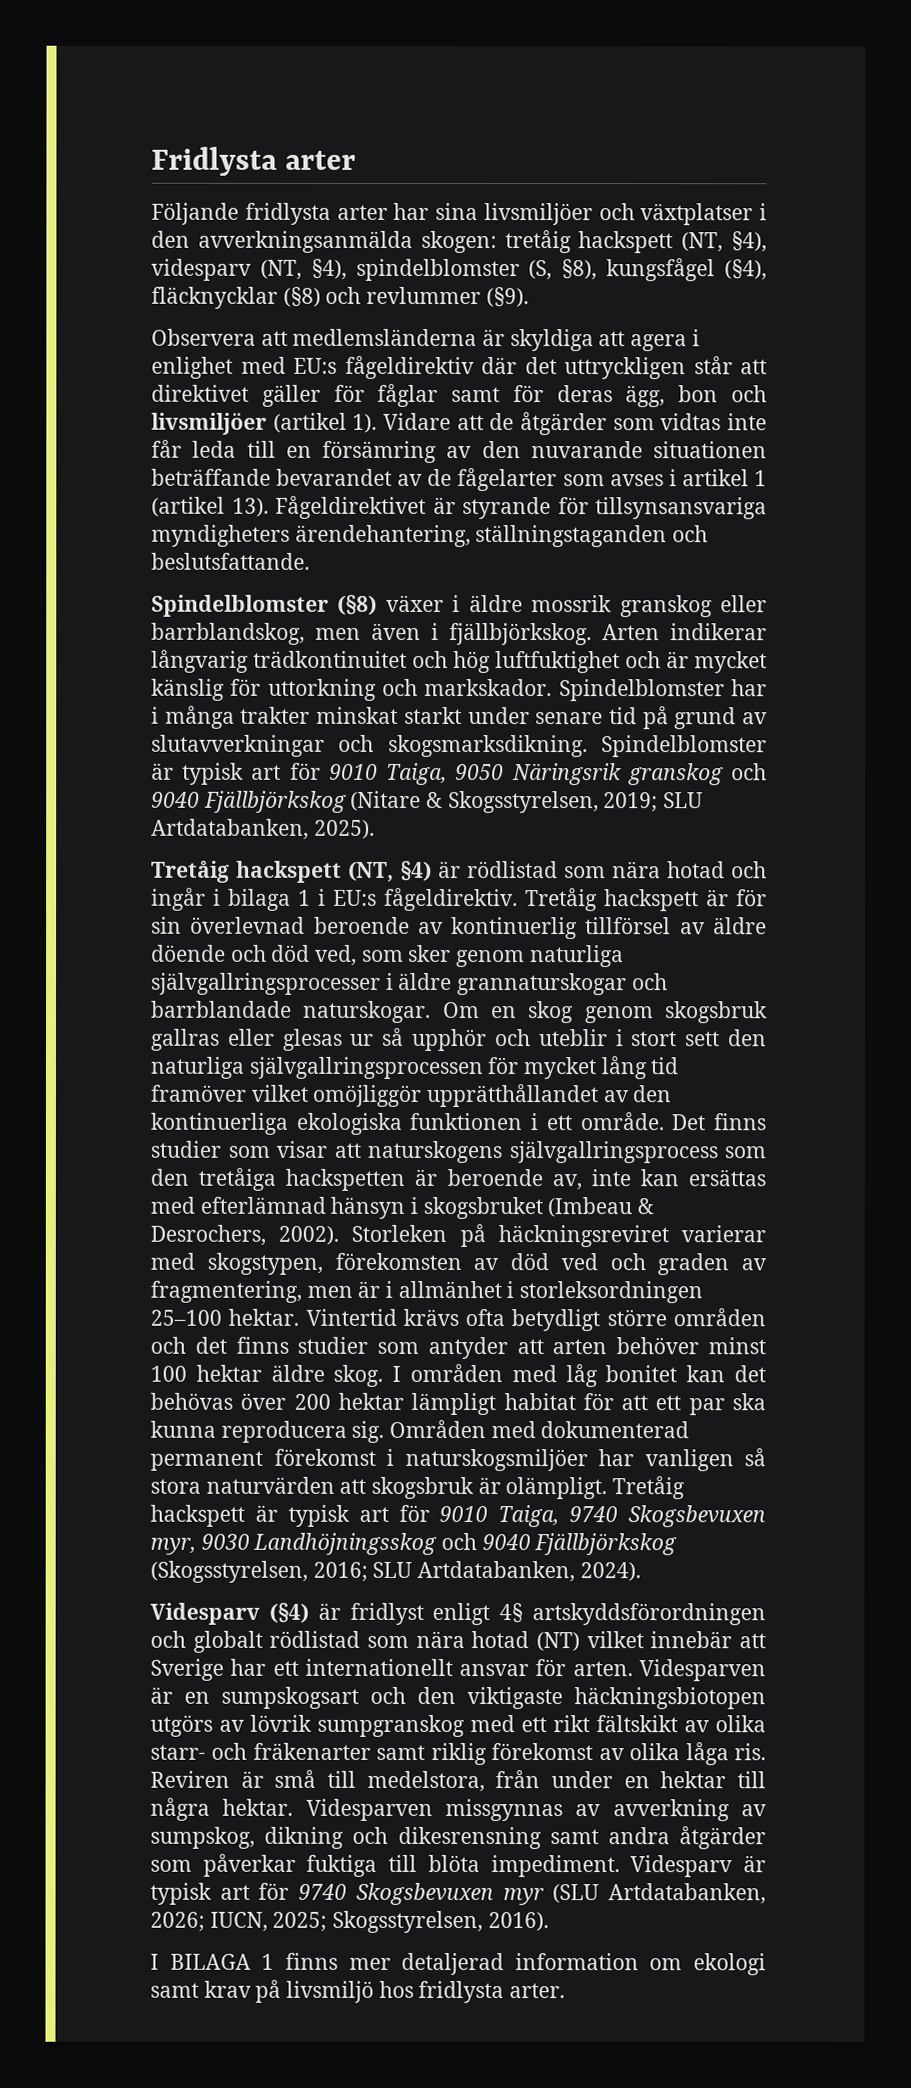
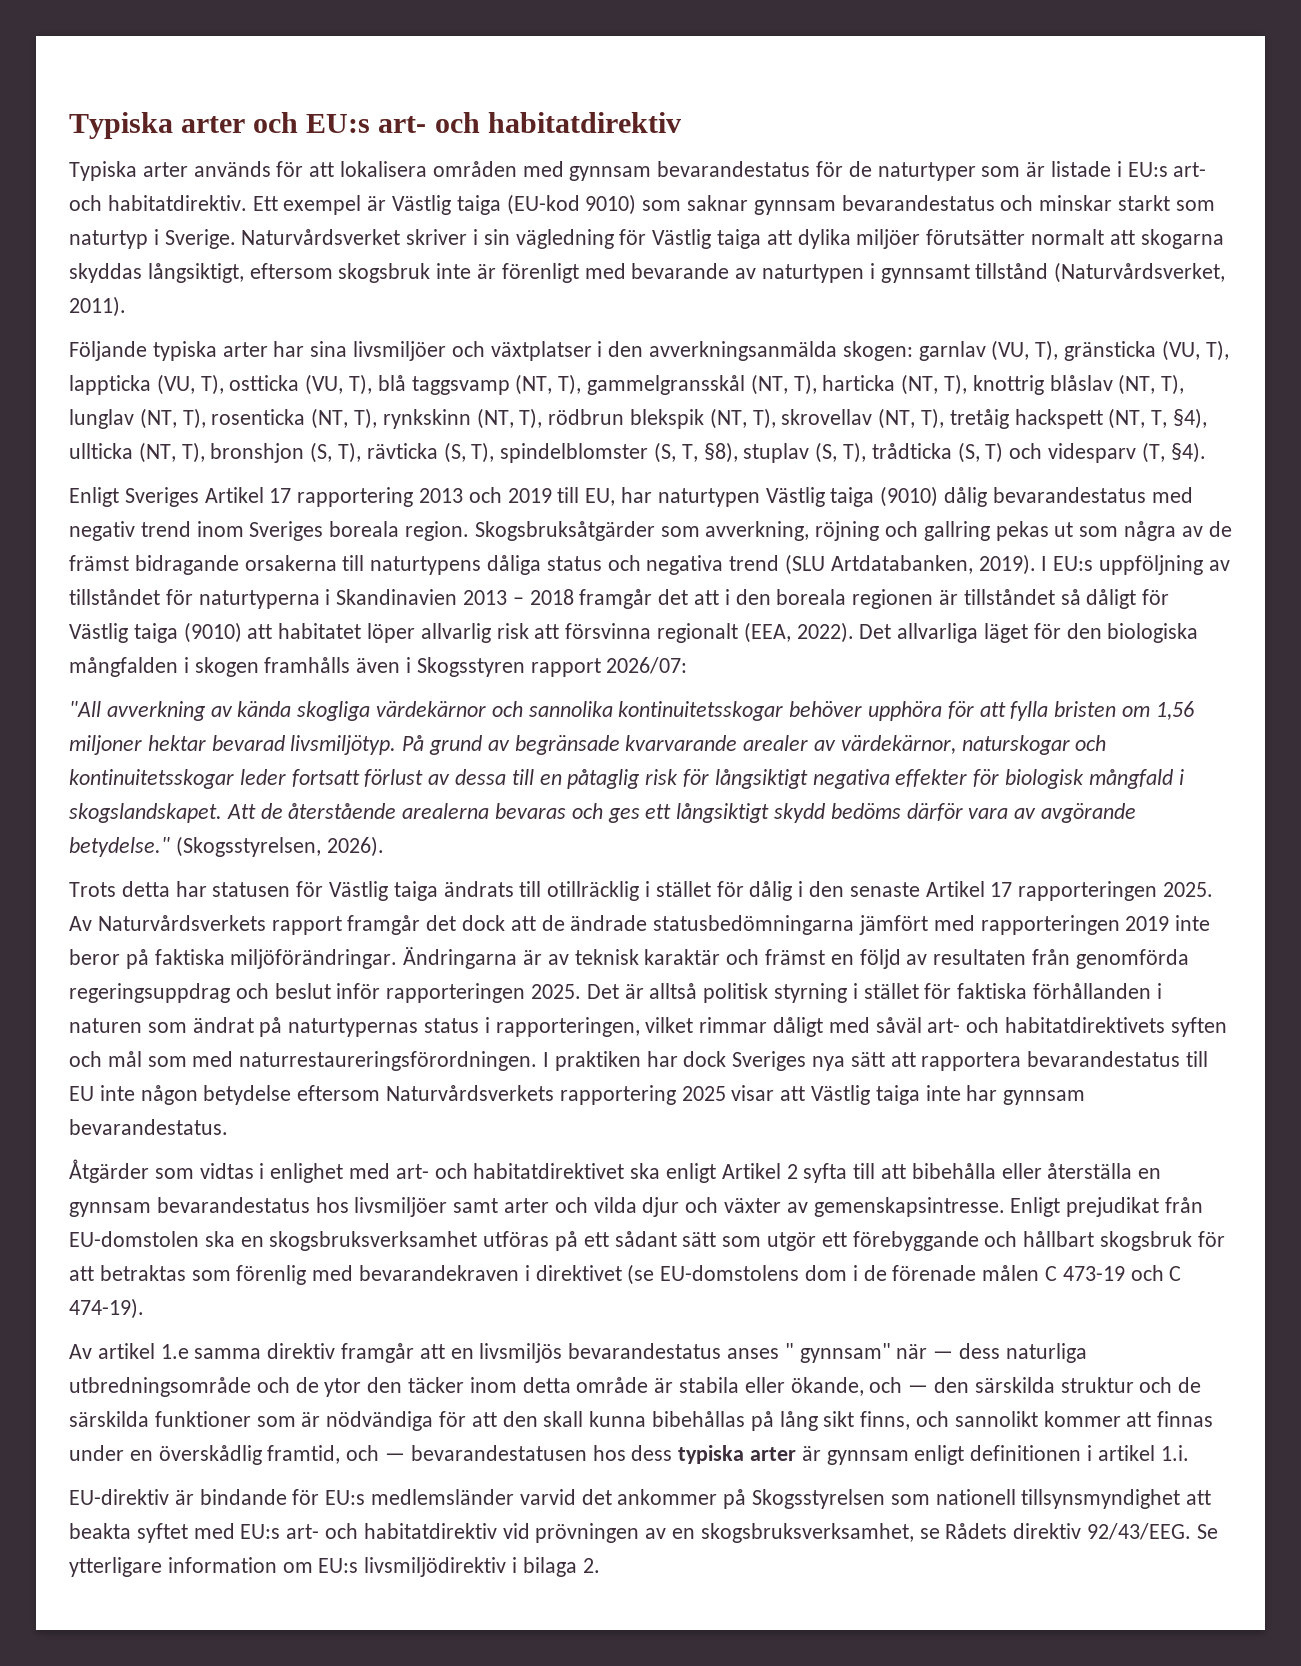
- Fridlysta arter
+ Typiska arter och EU:s art- och habitatdirektiv
+ Typiska arter används för att lokalisera områden med gynnsam bevarandestatus för de naturtyper som är listade i EU:s art- och habitatdirektiv. Ett exempel är Västlig taiga (EU-kod 9010) som saknar gynnsam bevarandestatus och minskar starkt som naturtyp i Sverige. Naturvårdsverket skriver i sin vägledning för Västlig taiga att dylika miljöer förutsätter normalt att skogarna skyddas långsiktigt, eftersom skogsbruk inte är förenligt med bevarande av naturtypen i gynnsamt tillstånd (Naturvårdsverket, 2011).
- Följande fridlysta arter har sina livsmiljöer och växtplatser i den avverkningsanmälda skogen: tretåig hackspett (NT, §4), videsparv (NT, §4), spindelblomster (S, §8), kungsfågel (§4), fläcknycklar (§8) och revlummer (§9).
- Observera att medlemsländerna är skyldiga att agera i enlighet med EU:s fågeldirektiv där det uttryckligen står att direktivet gäller för fåglar samt för deras ägg, bon och livsmiljöer (artikel 1). Vidare att de åtgärder som vidtas inte får leda till en försämring av den nuvarande situationen beträffande bevarandet av de fågelarter som avses i artikel 1 (artikel 13). Fågeldirektivet är styrande för tillsynsansvariga myndigheters ärendehantering, ställningstaganden och beslutsfattande.
- Spindelblomster (§8) växer i äldre mossrik granskog eller barrblandskog, men även i fjällbjörkskog. Arten indikerar långvarig trädkontinuitet och hög luftfuktighet och är mycket känslig för uttorkning och markskador. Spindelblomster har i många trakter minskat starkt under senare tid på grund av slutavverkningar och skogsmarksdikning. Spindelblomster är typisk art för 9010 Taiga, 9050 Näringsrik granskog och 9040 Fjällbjörkskog (Nitare & Skogsstyrelsen, 2019; SLU Artdatabanken, 2025).
- Tretåig hackspett (NT, §4) är rödlistad som nära hotad och ingår i bilaga 1 i EU:s fågeldirektiv. Tretåig hackspett är för sin överlevnad beroende av kontinuerlig tillförsel av äldre döende och död ved, som sker genom naturliga självgallringsprocesser i äldre grannaturskogar och barrblandade naturskogar. Om en skog genom skogsbruk gallras eller glesas ur så upphör och uteblir i stort sett den naturliga självgallringsprocessen för mycket lång tid framöver vilket omöjliggör upprätthållandet av den kontinuerliga ekologiska funktionen i ett område. Det finns studier som visar att naturskogens självgallringsprocess som den tretåiga hackspetten är beroende av, inte kan ersättas med efterlämnad hänsyn i skogsbruket (Imbeau & Desrochers, 2002). Storleken på häckningsreviret varierar med skogstypen, förekomsten av död ved och graden av fragmentering, men är i allmänhet i storleksordningen 25–100 hektar. Vintertid krävs ofta betydligt större områden och det finns studier som antyder att arten behöver minst 100 hektar äldre skog. I områden med låg bonitet kan det behövas över 200 hektar lämpligt habitat för att ett par ska kunna reproducera sig. Områden med dokumenterad permanent förekomst i naturskogsmiljöer har vanligen så stora naturvärden att skogsbruk är olämpligt. Tretåig hackspett är typisk art för 9010 Taiga, 9740 Skogsbevuxen myr, 9030 Landhöjningsskog och 9040 Fjällbjörkskog (Skogsstyrelsen, 2016; SLU Artdatabanken, 2024).
- Videsparv (§4) är fridlyst enligt 4§ artskyddsförordningen och globalt rödlistad som nära hotad (NT) vilket innebär att Sverige har ett internationellt ansvar för arten. Videsparven är en sumpskogsart och den viktigaste häckningsbiotopen utgörs av lövrik sumpgranskog med ett rikt fältskikt av olika starr- och fräkenarter samt riklig förekomst av olika låga ris. Reviren är små till medelstora, från under en hektar till några hektar. Videsparven missgynnas av avverkning av sumpskog, dikning och dikesrensning samt andra åtgärder som påverkar fuktiga till blöta impediment. Videsparv är typisk art för 9740 Skogsbevuxen myr (SLU Artdatabanken, 2026; IUCN, 2025; Skogsstyrelsen, 2016).
- I BILAGA 1 finns mer detaljerad information om ekologi samt krav på livsmiljö hos fridlysta arter.
+ Följande typiska arter har sina livsmiljöer och växtplatser i den avverkningsanmälda skogen: garnlav (VU, T), gränsticka (VU, T), lappticka (VU, T), ostticka (VU, T), blå taggsvamp (NT, T), gammelgransskål (NT, T), harticka (NT, T), knottrig blåslav (NT, T), lunglav (NT, T), rosenticka (NT, T), rynkskinn (NT, T), rödbrun blekspik (NT, T), skrovellav (NT, T), tretåig hackspett (NT, T, §4), ullticka (NT, T), bronshjon (S, T), rävticka (S, T), spindelblomster (S, T, §8), stuplav (S, T), trådticka (S, T) och videsparv (T, §4).
+ Enligt Sveriges Artikel 17 rapportering 2013 och 2019 till EU, har naturtypen Västlig taiga (9010) dålig bevarandestatus med negativ trend inom Sveriges boreala region. Skogsbruksåtgärder som avverkning, röjning och gallring pekas ut som några av de främst bidragande orsakerna till naturtypens dåliga status och negativa trend (SLU Artdatabanken, 2019). I EU:s uppföljning av tillståndet för naturtyperna i Skandinavien 2013 – 2018 framgår det att i den boreala regionen är tillståndet så dåligt för Västlig taiga (9010) att habitatet löper allvarlig risk att försvinna regionalt (EEA, 2022). Det allvarliga läget för den biologiska mångfalden i skogen framhålls även i Skogsstyren rapport 2026/07:
+ "All avverkning av kända skogliga värdekärnor och sannolika kontinuitetsskogar behöver upphöra för att fylla bristen om 1,56 miljoner hektar bevarad livsmiljötyp. På grund av begränsade kvarvarande arealer av värdekärnor, naturskogar och kontinuitetsskogar leder fortsatt förlust av dessa till en påtaglig risk för långsiktigt negativa effekter för biologisk mångfald i skogslandskapet. Att de återstående arealerna bevaras och ges ett långsiktigt skydd bedöms därför vara av avgörande betydelse." (Skogsstyrelsen, 2026).
+ Trots detta har statusen för Västlig taiga ändrats till otillräcklig i stället för dålig i den senaste Artikel 17 rapporteringen 2025. Av Naturvårdsverkets rapport framgår det dock att de ändrade statusbedömningarna jämfört med rapporteringen 2019 inte beror på faktiska miljöförändringar. Ändringarna är av teknisk karaktär och främst en följd av resultaten från genomförda regeringsuppdrag och beslut inför rapporteringen 2025. Det är alltså politisk styrning i stället för faktiska förhållanden i naturen som ändrat på naturtypernas status i rapporteringen, vilket rimmar dåligt med såväl art- och habitatdirektivets syften och mål som med naturrestaureringsförordningen. I praktiken har dock Sveriges nya sätt att rapportera bevarandestatus till EU inte någon betydelse eftersom Naturvårdsverkets rapportering 2025 visar att Västlig taiga inte har gynnsam bevarandestatus.
+ Åtgärder som vidtas i enlighet med art- och habitatdirektivet ska enligt Artikel 2 syfta till att bibehålla eller återställa en gynnsam bevarandestatus hos livsmiljöer samt arter och vilda djur och växter av gemenskapsintresse. Enligt prejudikat från EU-domstolen ska en skogsbruksverksamhet utföras på ett sådant sätt som utgör ett förebyggande och hållbart skogsbruk för att betraktas som förenlig med bevarandekraven i direktivet (se EU-domstolens dom i de förenade målen C 473-19 och C 474-19).
+ Av artikel 1.e samma direktiv framgår att en livsmiljös bevarandestatus anses " gynnsam" när — dess naturliga utbredningsområde och de ytor den täcker inom detta område är stabila eller ökande, och — den särskilda struktur och de särskilda funktioner som är nödvändiga för att den skall kunna bibehållas på lång sikt finns, och sannolikt kommer att finnas under en överskådlig framtid, och — bevarandestatusen hos dess typiska arter är gynnsam enligt definitionen i artikel 1.i.
+ EU-direktiv är bindande för EU:s medlemsländer varvid det ankommer på Skogsstyrelsen som nationell tillsynsmyndighet att beakta syftet med EU:s art- och habitatdirektiv vid prövningen av en skogsbruksverksamhet, se Rådets direktiv 92/43/EEG. Se ytterligare information om EU:s livsmiljödirektiv i bilaga 2.

